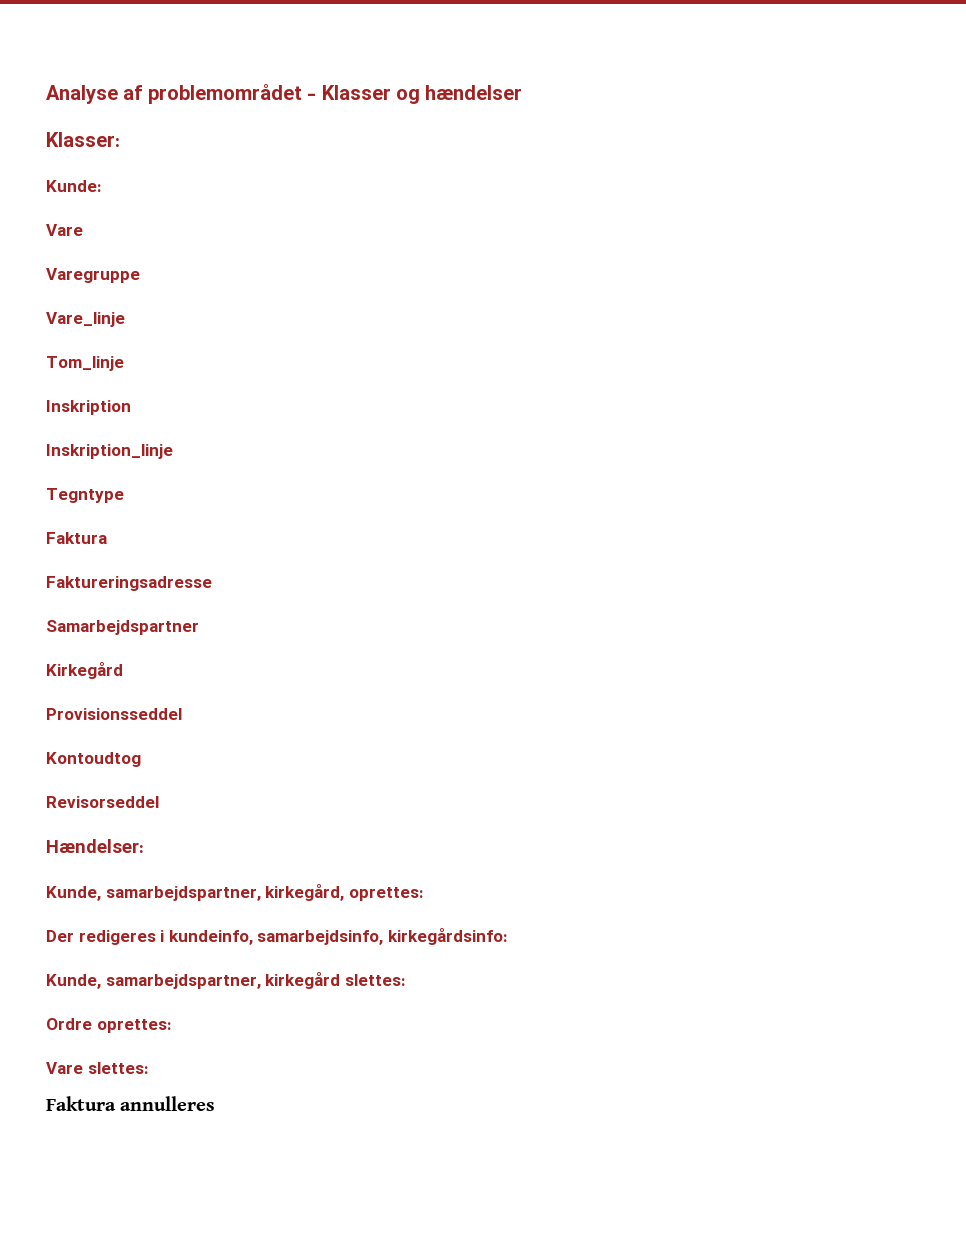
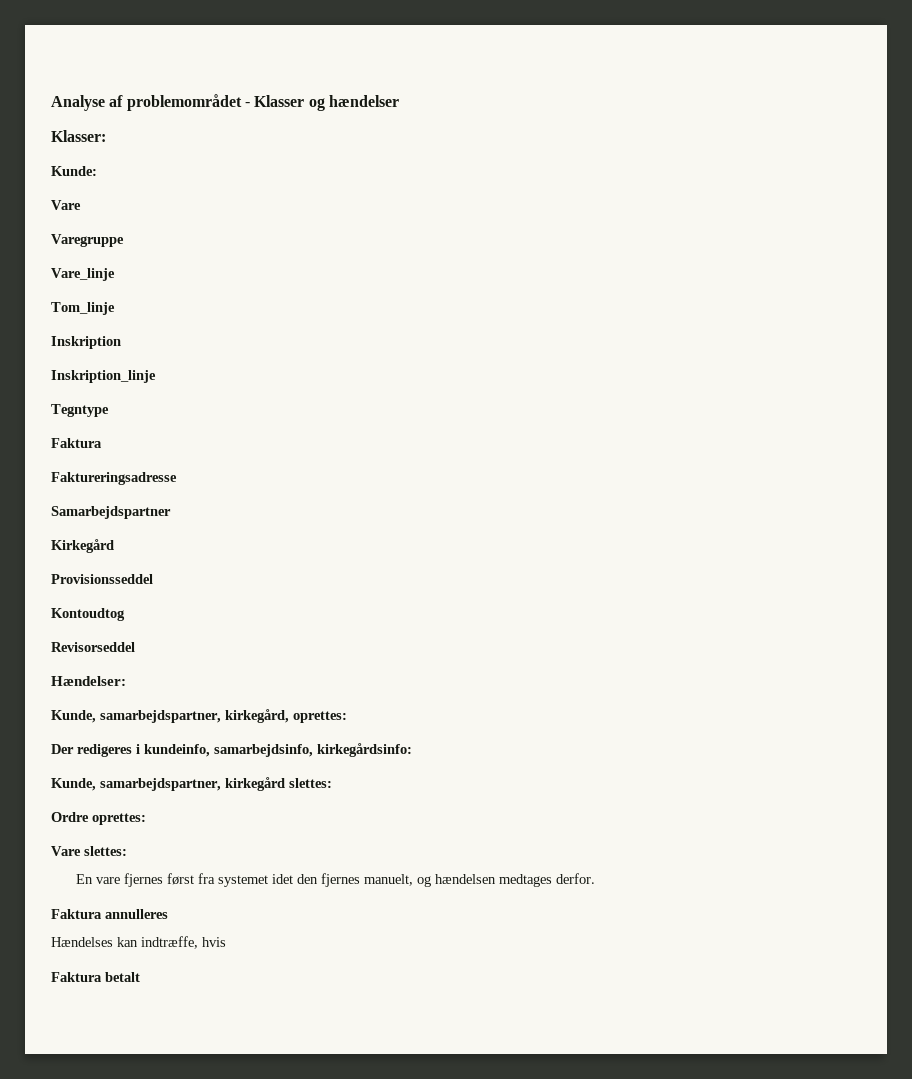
+ En vare fjernes først fra systemet idet den fjernes manuelt, og hændelsen medtages derfor.
  Faktura annulleres
+ Hændelses kan indtræffe, hvis
+ Faktura betalt

